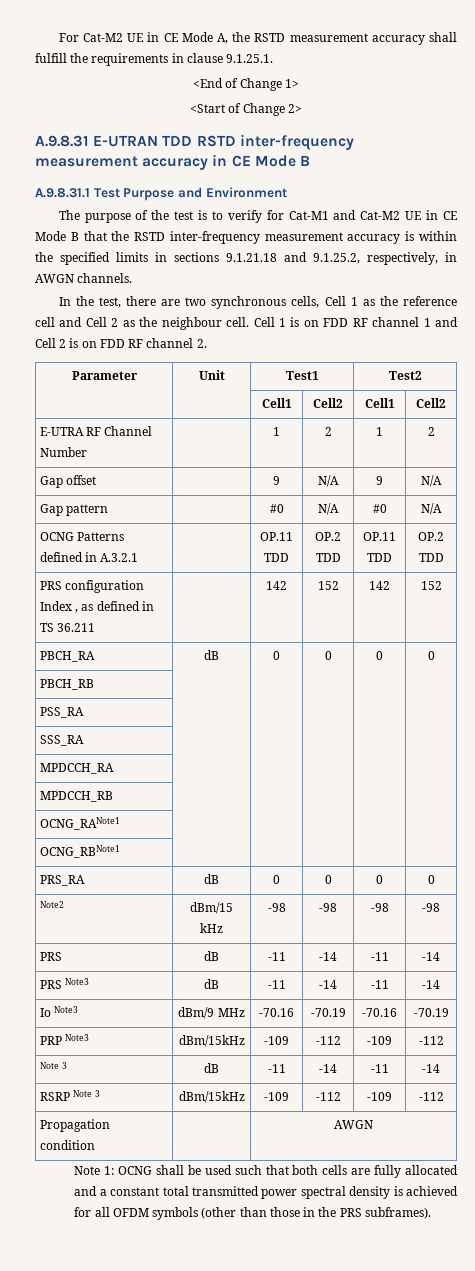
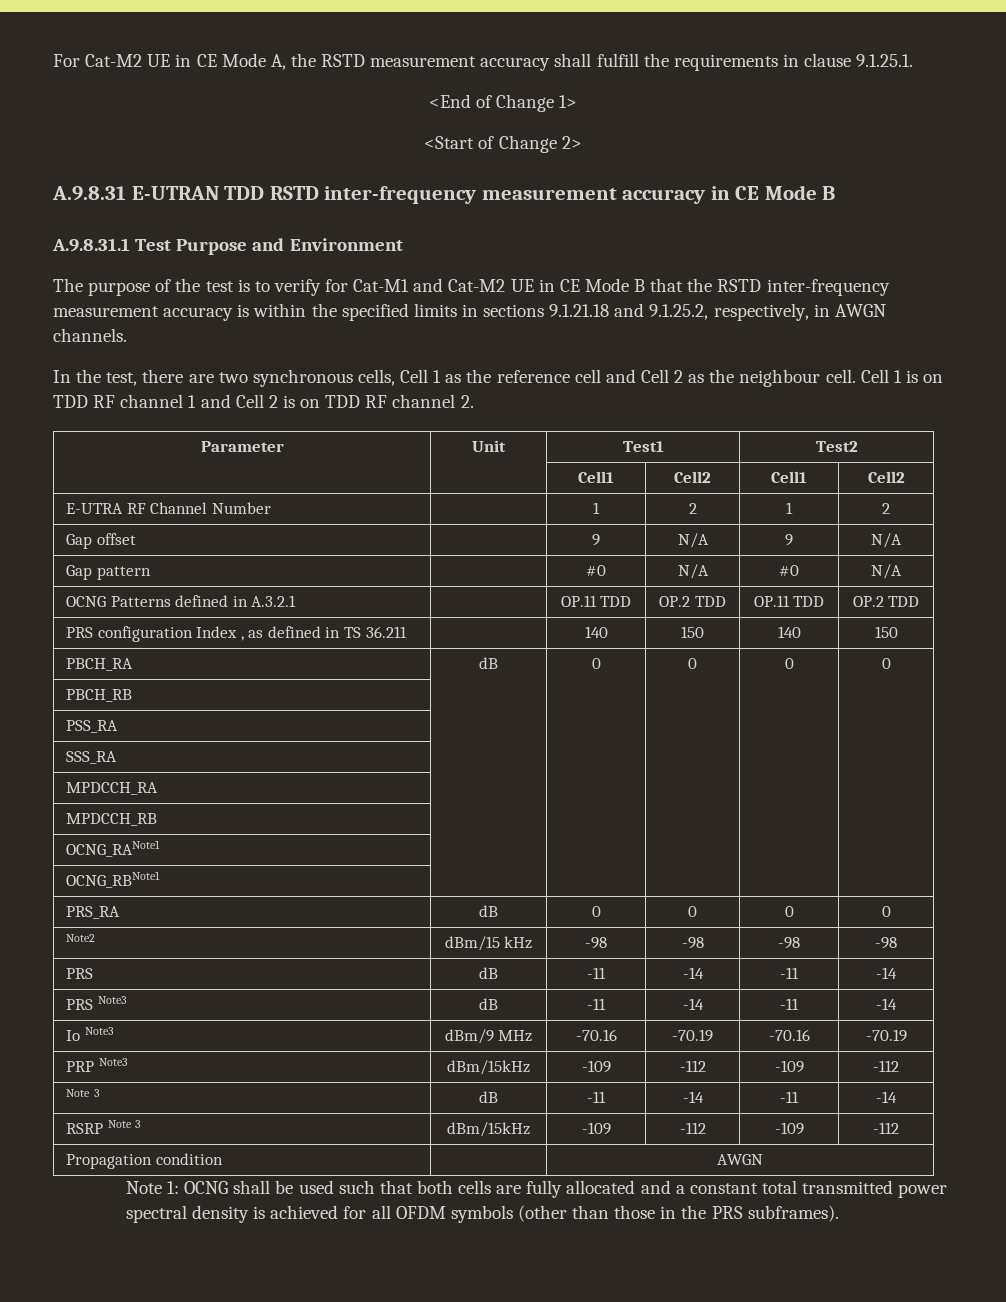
- Cell 1 is on FDD RF channel 1 and Cell 2 is on FDD RF channel 2.
+ Cell 1 is on TDD RF channel 1 and Cell 2 is on TDD RF channel 2.
- PRS configuration Index , as defined in TS 36.211 | | 142 | 152 | 142 | 152
+ PRS configuration Index , as defined in TS 36.211 | | 140 | 150 | 140 | 150

